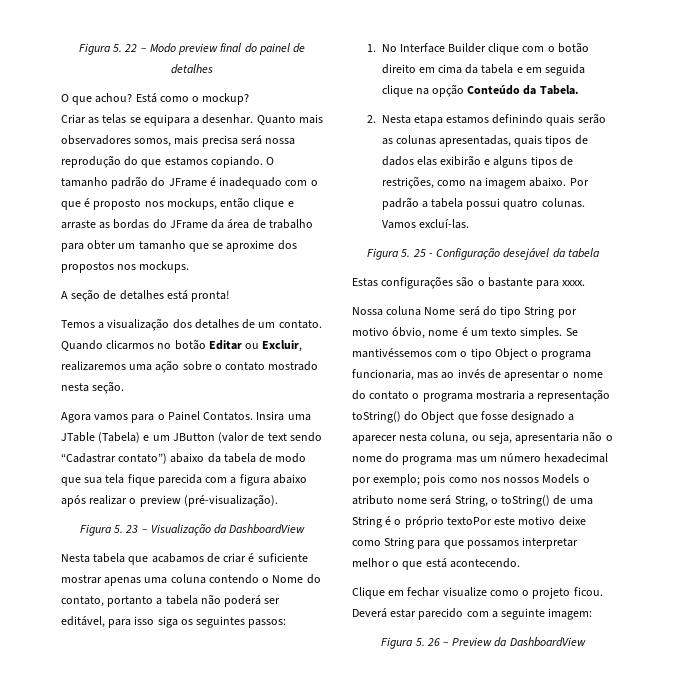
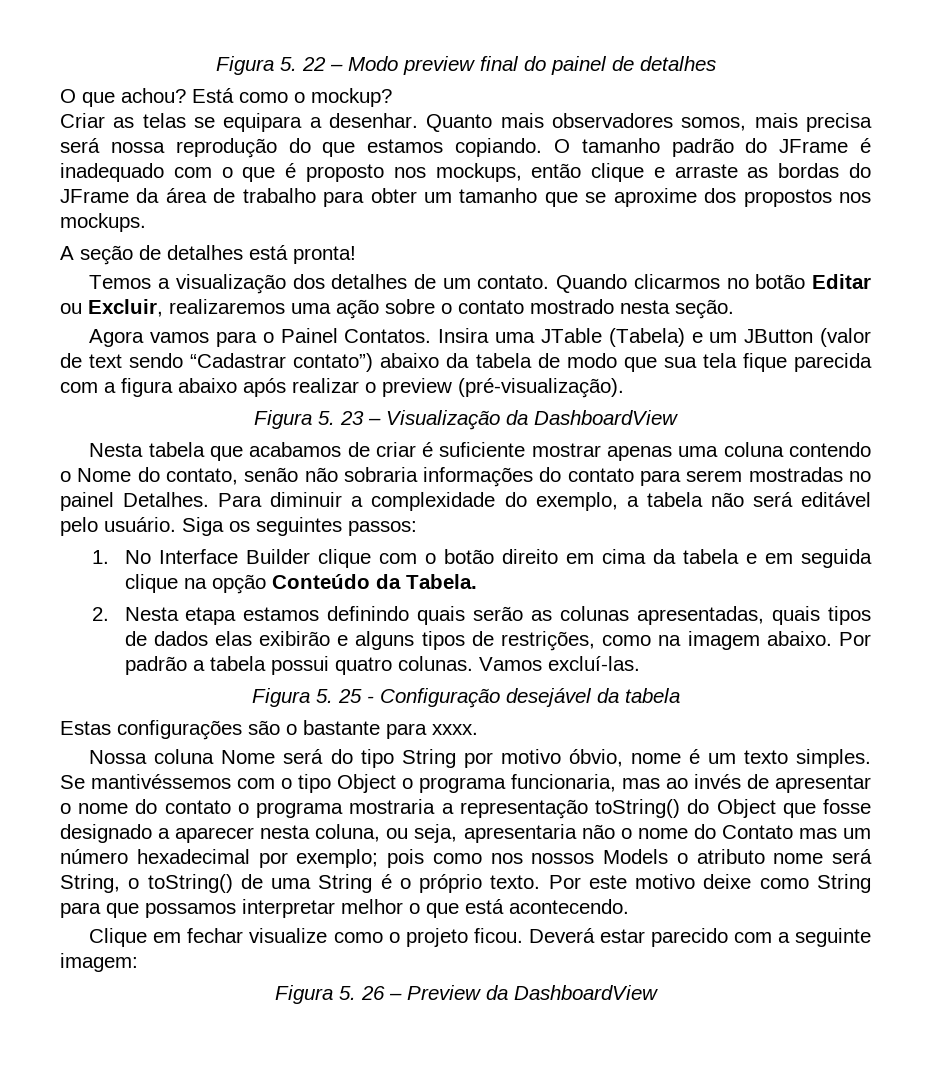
- Nesta tabela que acabamos de criar é suficiente mostrar apenas uma coluna contendo o Nome do contato, portanto a tabela não poderá ser editável, para isso siga os seguintes passos:
+ Nesta tabela que acabamos de criar é suficiente mostrar apenas uma coluna contendo o Nome do contato, senão não sobraria informações do contato para serem mostradas no painel Detalhes. Para diminuir a complexidade do exemplo, a tabela não será editável pelo usuário. Siga os seguintes passos:
- Se mantivéssemos com o tipo Object o programa funcionaria, mas ao invés de apresentar o nome do contato o programa mostraria a representação toString() do Object que fosse designado a aparecer nesta coluna, ou seja, apresentaria não o nome do programa mas um número hexadecimal por exemplo;
+ Se mantivéssemos com o tipo Object o programa funcionaria, mas ao invés de apresentar o nome do contato o programa mostraria a representação toString() do Object que fosse designado a aparecer nesta coluna, ou seja, apresentaria não o nome do Contato mas um número hexadecimal por exemplo;
- pois como nos nossos Models o atributo nome será String, o toString() de uma String é o próprio textoPor este motivo deixe como String para que possamos interpretar melhor o que está acontecendo.
+ pois como nos nossos Models o atributo nome será String, o toString() de uma String é o próprio texto. Por este motivo deixe como String para que possamos interpretar melhor o que está acontecendo.

